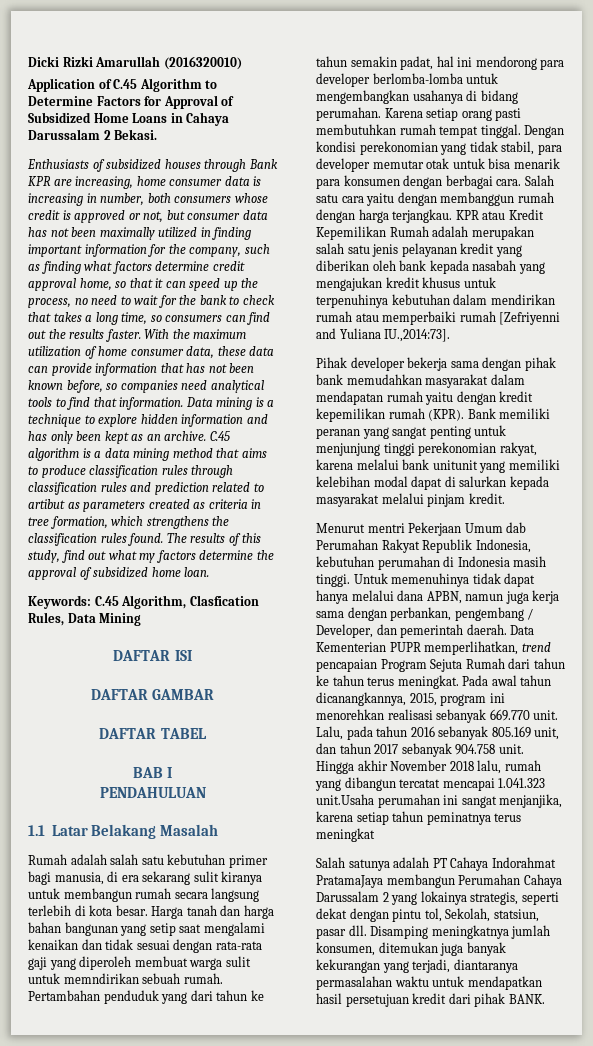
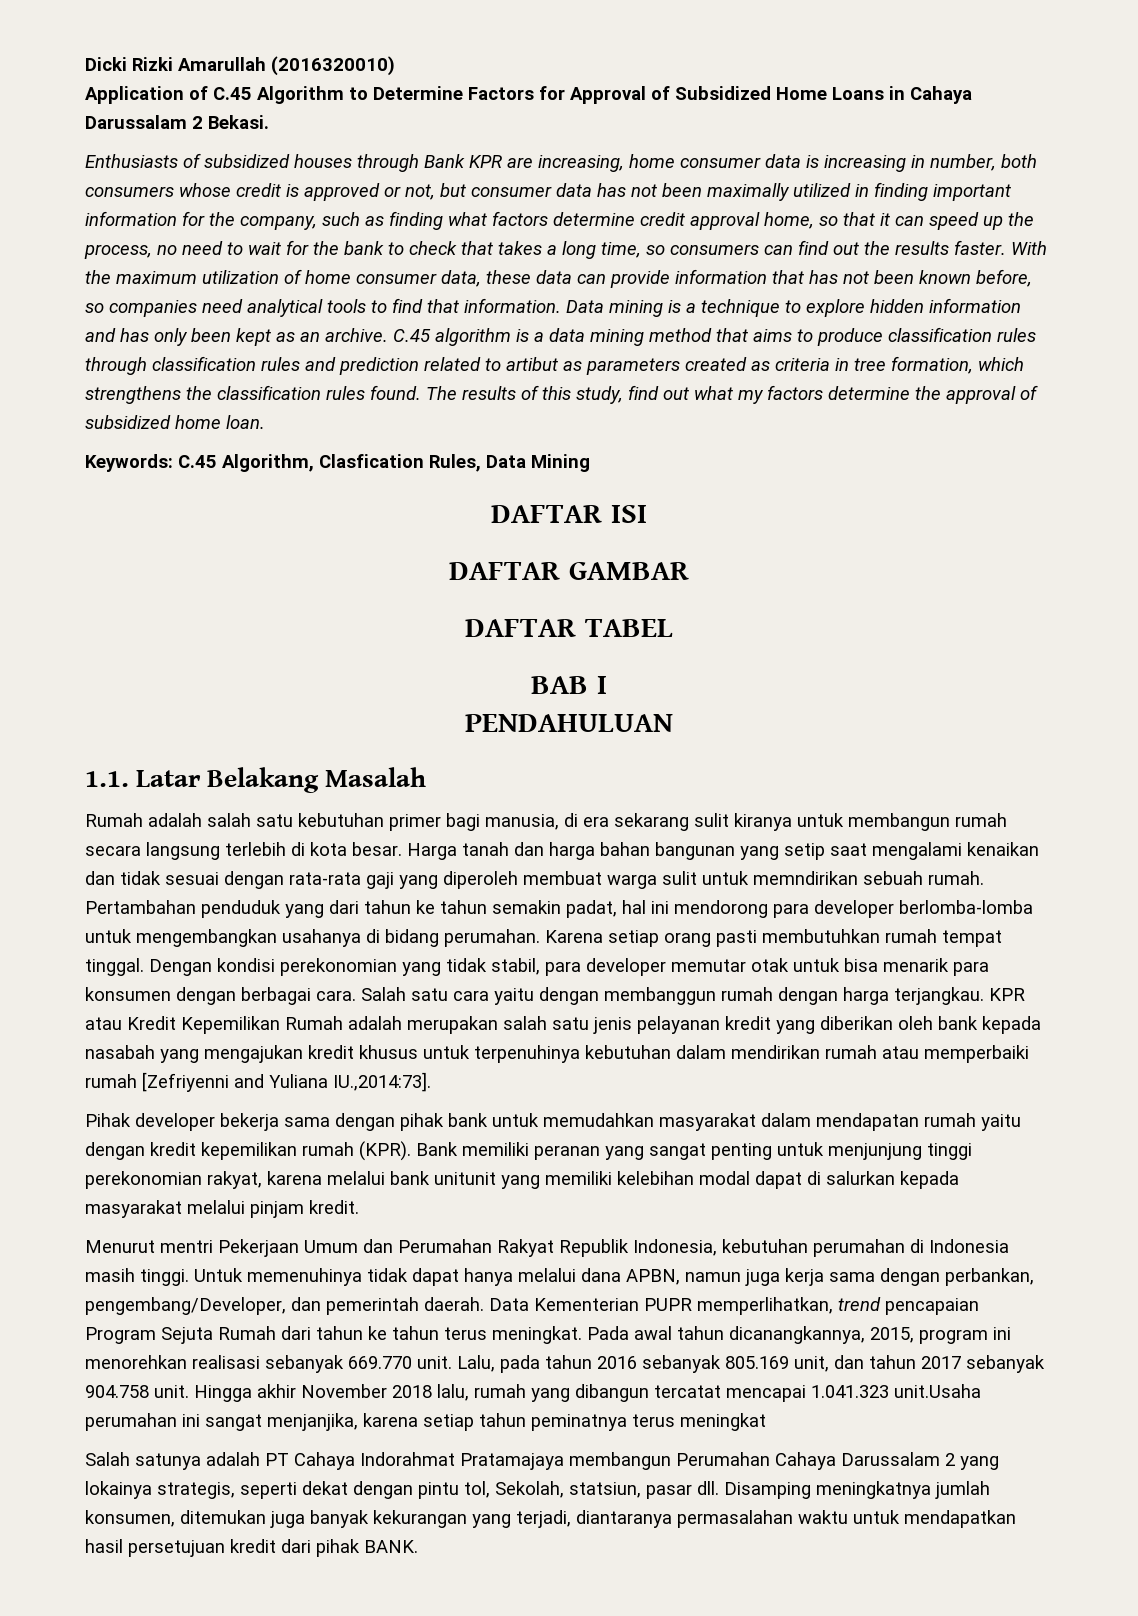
- 1.1 Latar Belakang Masalah
+ 1.1. Latar Belakang Masalah
- Pihak developer bekerja sama dengan pihak bank memudahkan masyarakat dalam mendapatan rumah yaitu dengan kredit kepemilikan rumah (KPR).
+ Pihak developer bekerja sama dengan pihak bank untuk memudahkan masyarakat dalam mendapatan rumah yaitu dengan kredit kepemilikan rumah (KPR).
- Menurut mentri Pekerjaan Umum dab Perumahan Rakyat Republik Indonesia, kebutuhan perumahan di Indonesia masih tinggi.
+ Menurut mentri Pekerjaan Umum dan Perumahan Rakyat Republik Indonesia, kebutuhan perumahan di Indonesia masih tinggi.
- Untuk memenuhinya tidak dapat hanya melalui dana APBN, namun juga kerja sama dengan perbankan, pengembang / Developer, dan pemerintah daerah.
+ Untuk memenuhinya tidak dapat hanya melalui dana APBN, namun juga kerja sama dengan perbankan, pengembang/Developer, dan pemerintah daerah.
- Salah satunya adalah PT Cahaya Indorahmat PratamaJaya membangun Perumahan Cahaya Darussalam 2 yang lokainya strategis, seperti dekat dengan pintu tol, Sekolah, statsiun, pasar dll.
+ Salah satunya adalah PT Cahaya Indorahmat Pratamajaya membangun Perumahan Cahaya Darussalam 2 yang lokainya strategis, seperti dekat dengan pintu tol, Sekolah, statsiun, pasar dll.

